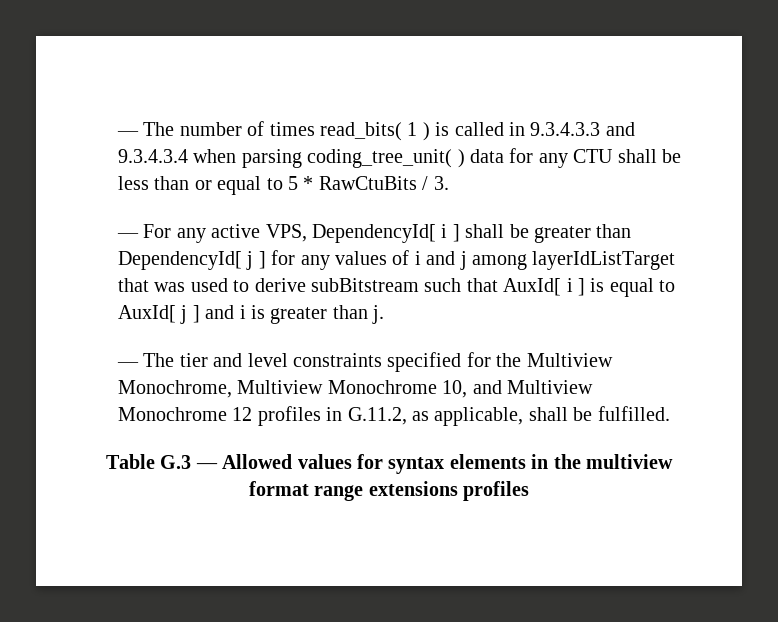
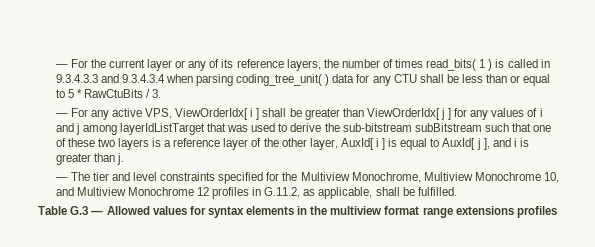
- — The number of times read_bits( 1 ) is called in 9.3.4.3.3 and 9.3.4.3.4 when parsing coding_tree_unit( ) data for any CTU shall be less than or equal to 5 * RawCtuBits / 3.
+ — For the current layer or any of its reference layers, the number of times read_bits( 1 ) is called in 9.3.4.3.3 and 9.3.4.3.4 when parsing coding_tree_unit( ) data for any CTU shall be less than or equal to 5 * RawCtuBits / 3.
- — For any active VPS, DependencyId[ i ] shall be greater than DependencyId[ j ] for any values of i and j among layerIdListTarget that was used to derive subBitstream such that AuxId[ i ] is equal to AuxId[ j ] and i is greater than j.
+ — For any active VPS, ViewOrderIdx[ i ] shall be greater than ViewOrderIdx[ j ] for any values of i and j among layerIdListTarget that was used to derive the sub-bitstream subBitstream such that one of these two layers is a reference layer of the other layer, AuxId[ i ] is equal to AuxId[ j ], and i is greater than j.

